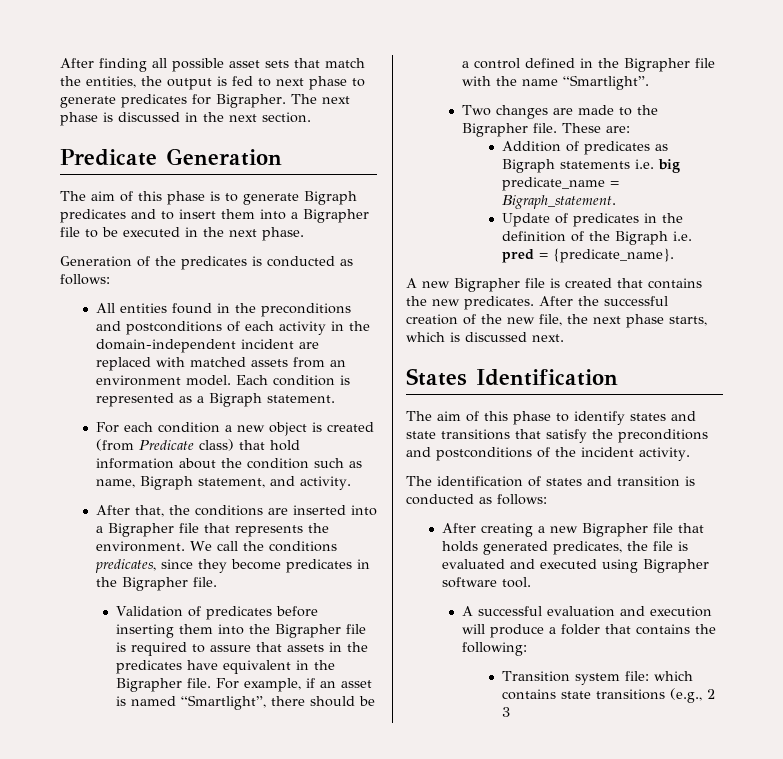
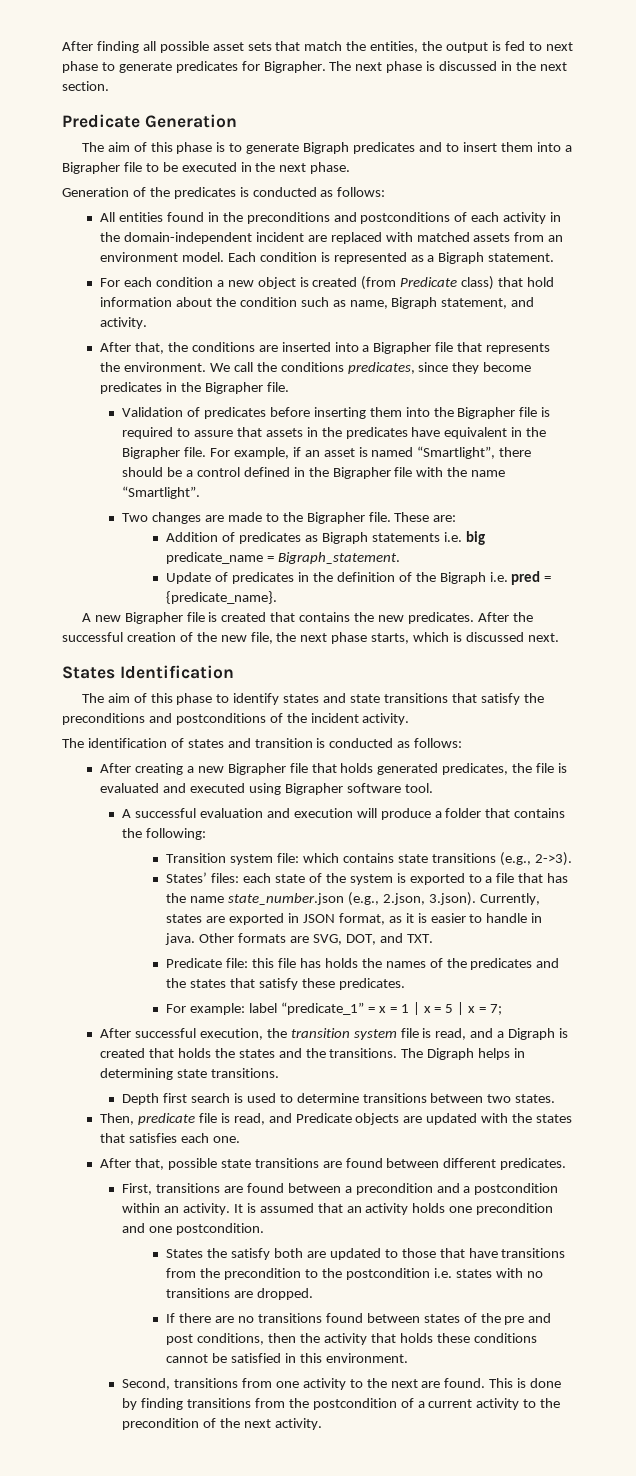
- Transition system file: which contains state transitions (e.g., 2 3
+ Transition system file: which contains state transitions (e.g., 2->3).
+ States’ files: each state of the system is exported to a file that has the name state_number.json (e.g., 2.json, 3.json). Currently, states are exported in JSON format, as it is easier to handle in java. Other formats are SVG, DOT, and TXT.
+ Predicate file: this file has holds the names of the predicates and the states that satisfy these predicates.
+ For example: label “predicate_1” = x = 1 | x = 5 | x = 7;
+ After successful execution, the transition system file is read, and a Digraph is created that holds the states and the transitions. The Digraph helps in determining state transitions.
+ Depth first search is used to determine transitions between two states.
+ Then, predicate file is read, and Predicate objects are updated with the states that satisfies each one.
+ After that, possible state transitions are found between different predicates.
+ First, transitions are found between a precondition and a postcondition within an activity. It is assumed that an activity holds one precondition and one postcondition.
+ States the satisfy both are updated to those that have transitions from the precondition to the postcondition i.e. states with no transitions are dropped.
+ If there are no transitions found between states of the pre and post conditions, then the activity that holds these conditions cannot be satisfied in this environment.
+ Second, transitions from one activity to the next are found. This is done by finding transitions from the postcondition of a current activity to the precondition of the next activity.

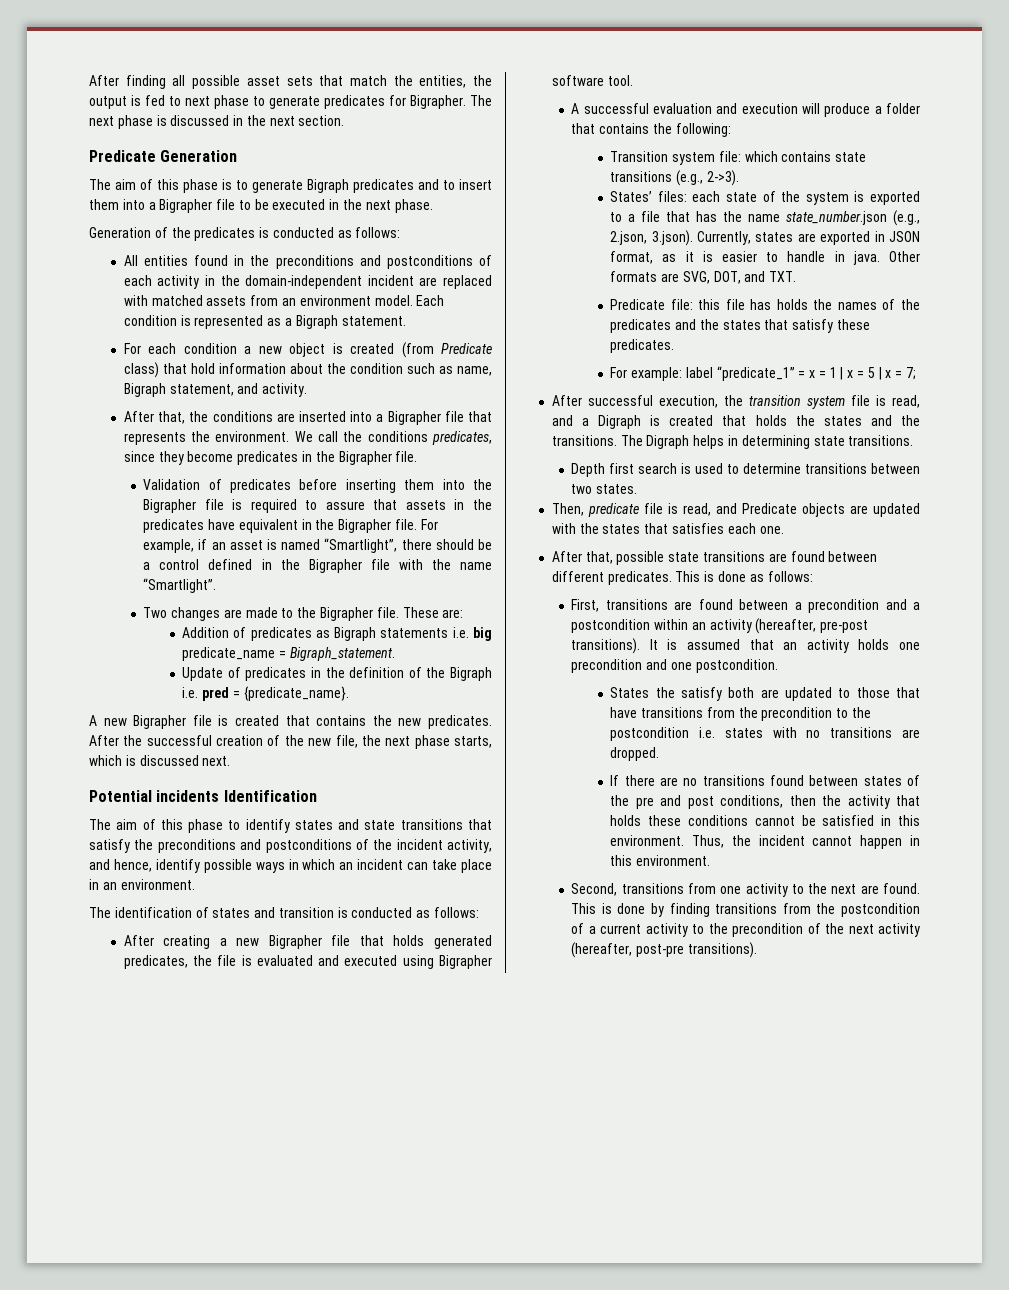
- States Identification
+ Potential incidents Identification
- The aim of this phase to identify states and state transitions that satisfy the preconditions and postconditions of the incident activity.
+ The aim of this phase to identify states and state transitions that satisfy the preconditions and postconditions of the incident activity, and hence, identify possible ways in which an incident can take place in an environment.
+ This is done as follows:
- First, transitions are found between a precondition and a postcondition within an activity.
+ First, transitions are found between a precondition and a postcondition within an activity (hereafter, pre-post transitions).
+ Thus, the incident cannot happen in this environment.
- This is done by finding transitions from the postcondition of a current activity to the precondition of the next activity.
+ This is done by finding transitions from the postcondition of a current activity to the precondition of the next activity (hereafter, post-pre transitions).

